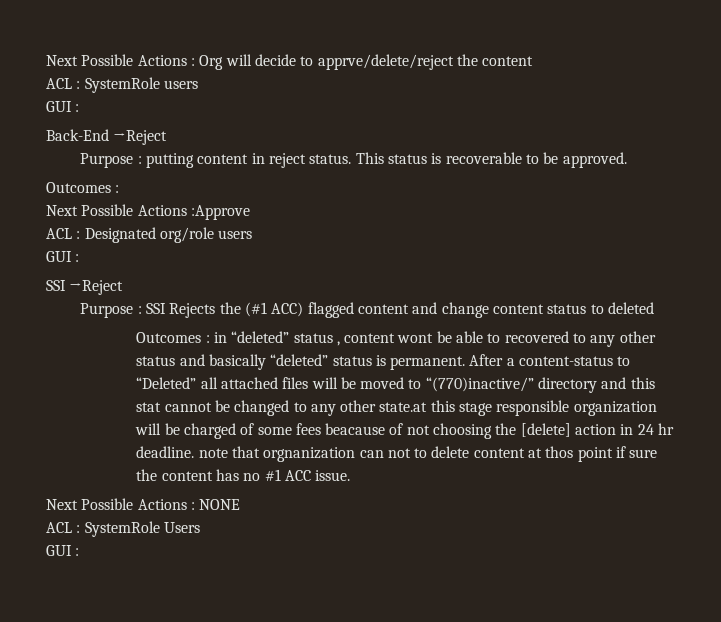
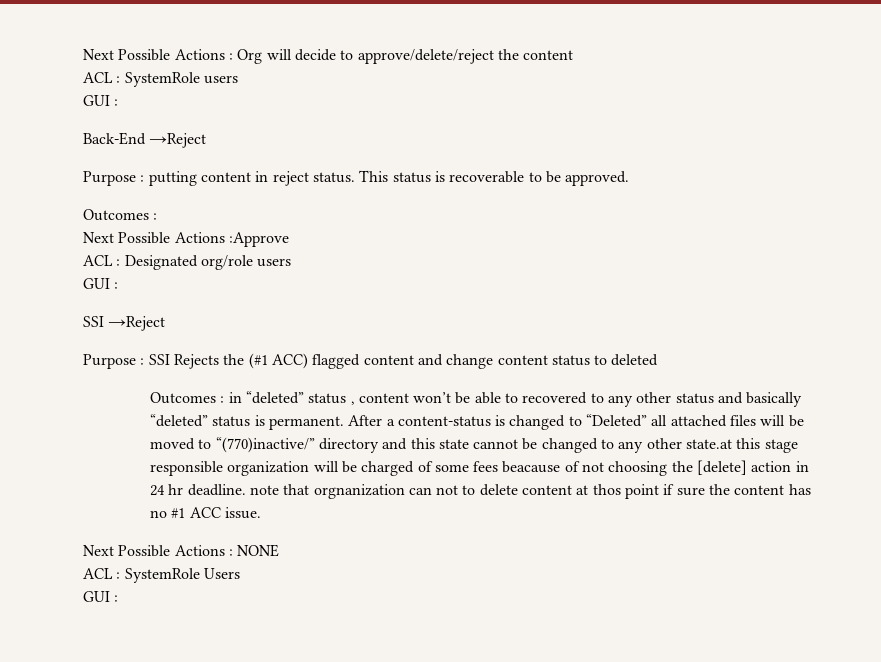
- Next Possible Actions : Org will decide to apprve/delete/reject the content
+ Next Possible Actions : Org will decide to approve/delete/reject the content
- Outcomes : in “deleted” status , content wont be able to recovered to any other status and basically “deleted” status is permanent.
+ Outcomes : in “deleted” status , content won’t be able to recovered to any other status and basically “deleted” status is permanent.
- After a content-status to “Deleted” all attached files will be moved to “(770)inactive/” directory and this stat cannot be changed to any other state.at this stage responsible organization will be charged of some fees beacause of not choosing the [delete] action in 24 hr deadline. note that orgnanization can not to delete content at thos point if sure the content has no #1 ACC issue.
+ After a content-status is changed to “Deleted” all attached files will be moved to “(770)inactive/” directory and this state cannot be changed to any other state.at this stage responsible organization will be charged of some fees beacause of not choosing the [delete] action in 24 hr deadline. note that orgnanization can not to delete content at thos point if sure the content has no #1 ACC issue.

